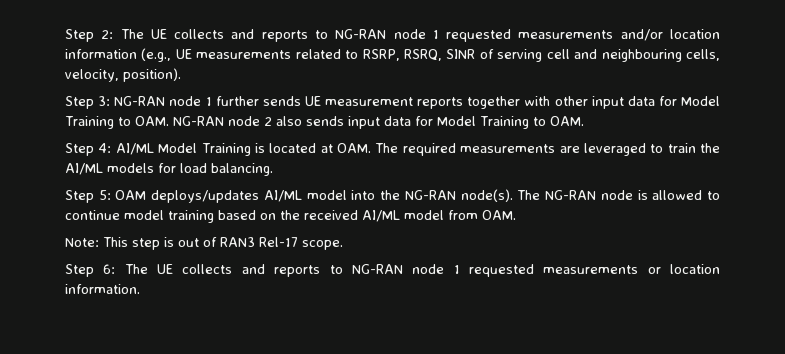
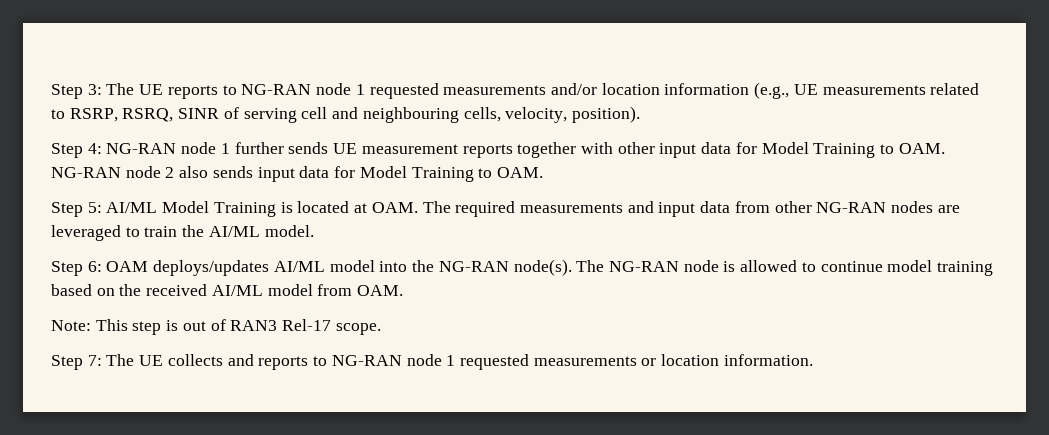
- Step 2: The UE collects and reports to NG-RAN node 1 requested measurements and/or location information (e.g., UE measurements related to RSRP, RSRQ, SINR of serving cell and neighbouring cells, velocity, position).
+ Step 3: The UE reports to NG-RAN node 1 requested measurements and/or location information (e.g., UE measurements related to RSRP, RSRQ, SINR of serving cell and neighbouring cells, velocity, position).
- Step 3: NG-RAN node 1 further sends UE measurement reports together with other input data for Model Training to OAM. NG-RAN node 2 also sends input data for Model Training to OAM.
+ Step 4: NG-RAN node 1 further sends UE measurement reports together with other input data for Model Training to OAM. NG-RAN node 2 also sends input data for Model Training to OAM.
- Step 4: AI/ML Model Training is located at OAM. The required measurements are leveraged to train the AI/ML models for load balancing.
- Step 5: OAM deploys/updates AI/ML model into the NG-RAN node(s).
+ Step 5: AI/ML Model Training is located at OAM. The required measurements and input data from other NG-RAN nodes are leveraged to train the AI/ML model.
+ Step 6: OAM deploys/updates AI/ML model into the NG-RAN node(s).
- Step 6: The UE collects and reports to NG-RAN node 1 requested measurements or location information.
+ Step 7: The UE collects and reports to NG-RAN node 1 requested measurements or location information.

